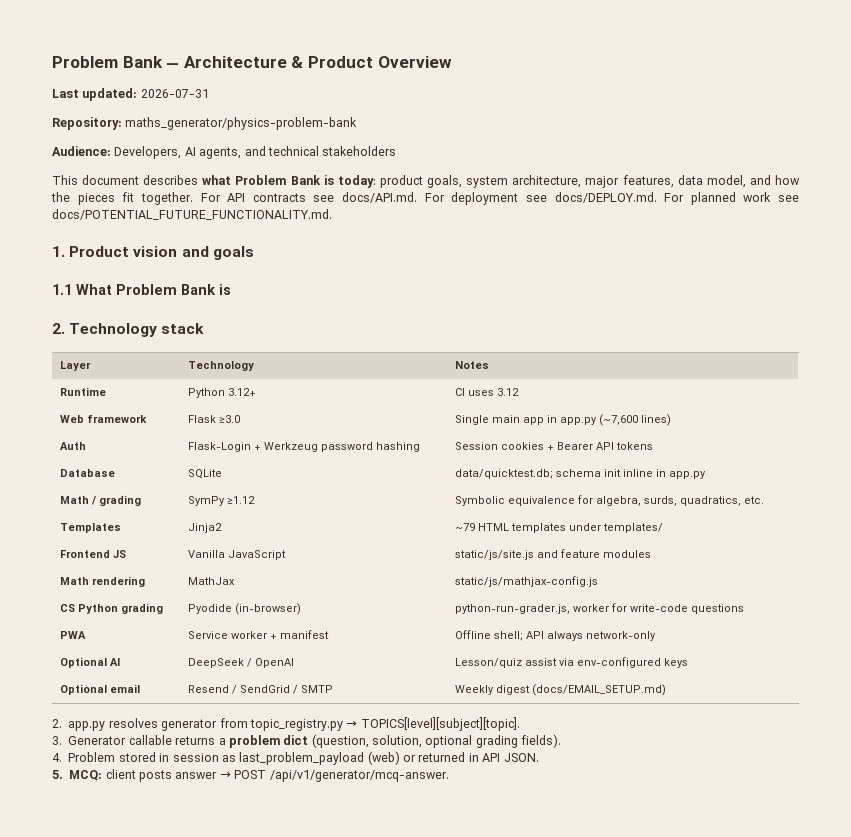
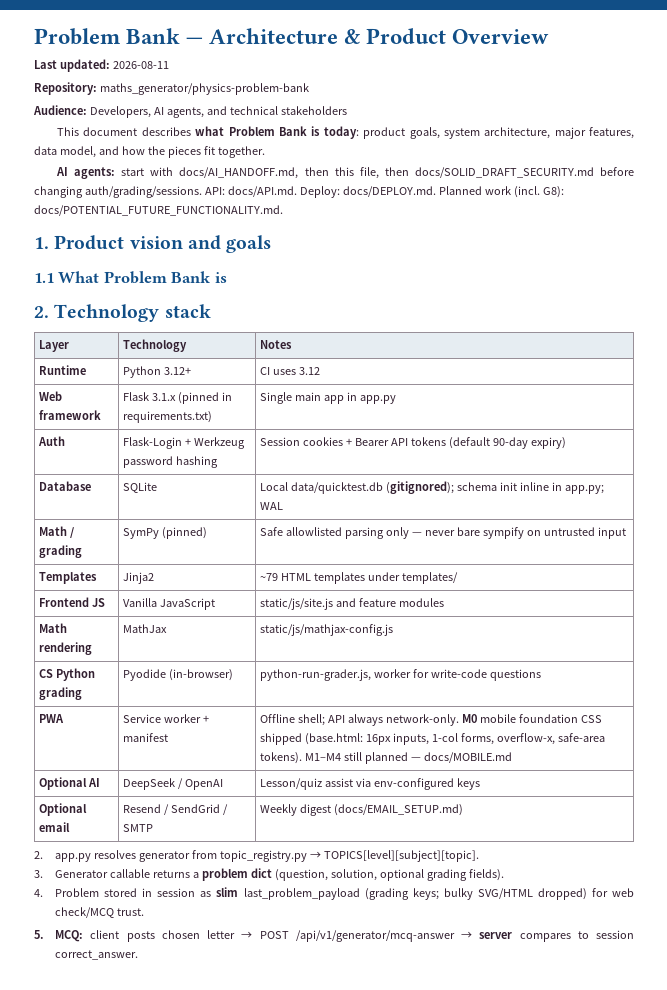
- Last updated: 2026-07-31
+ Last updated: 2026-08-11
- This document describes what Problem Bank is today: product goals, system architecture, major features, data model, and how the pieces fit together. For API contracts see docs/API.md. For deployment see docs/DEPLOY.md. For planned work see docs/POTENTIAL_FUTURE_FUNCTIONALITY.md.
+ This document describes what Problem Bank is today: product goals, system architecture, major features, data model, and how the pieces fit together.
+ AI agents: start with docs/AI_HANDOFF.md, then this file, then docs/SOLID_DRAFT_SECURITY.md before changing auth/grading/sessions. API: docs/API.md. Deploy: docs/DEPLOY.md. Planned work (incl. G8): docs/POTENTIAL_FUTURE_FUNCTIONALITY.md.
- Web framework | Flask ≥3.0 | Single main app in app.py (~7,600 lines)
+ Web framework | Flask 3.1.x (pinned in requirements.txt) | Single main app in app.py
- Auth | Flask-Login + Werkzeug password hashing | Session cookies + Bearer API tokens
+ Auth | Flask-Login + Werkzeug password hashing | Session cookies + Bearer API tokens (default 90-day expiry)
- Database | SQLite | data/quicktest.db; schema init inline in app.py
+ Database | SQLite | Local data/quicktest.db (gitignored); schema init inline in app.py; WAL
- Math / grading | SymPy ≥1.12 | Symbolic equivalence for algebra, surds, quadratics, etc.
+ Math / grading | SymPy (pinned) | Safe allowlisted parsing only — never bare sympify on untrusted input
- PWA | Service worker + manifest | Offline shell; API always network-only
+ PWA | Service worker + manifest | Offline shell; API always network-only. M0 mobile foundation CSS shipped (base.html: 16px inputs, 1-col forms, overflow-x, safe-area tokens). M1–M4 still planned — docs/MOBILE.md
- 4. Problem stored in session as last_problem_payload (web) or returned in API JSON.
- 5. MCQ: client posts answer → POST /api/v1/generator/mcq-answer.
+ 4. Problem stored in session as slim last_problem_payload (grading keys; bulky SVG/HTML dropped) for web check/MCQ trust.
+ 5. MCQ: client posts chosen letter → POST /api/v1/generator/mcq-answer → server compares to session correct_answer.

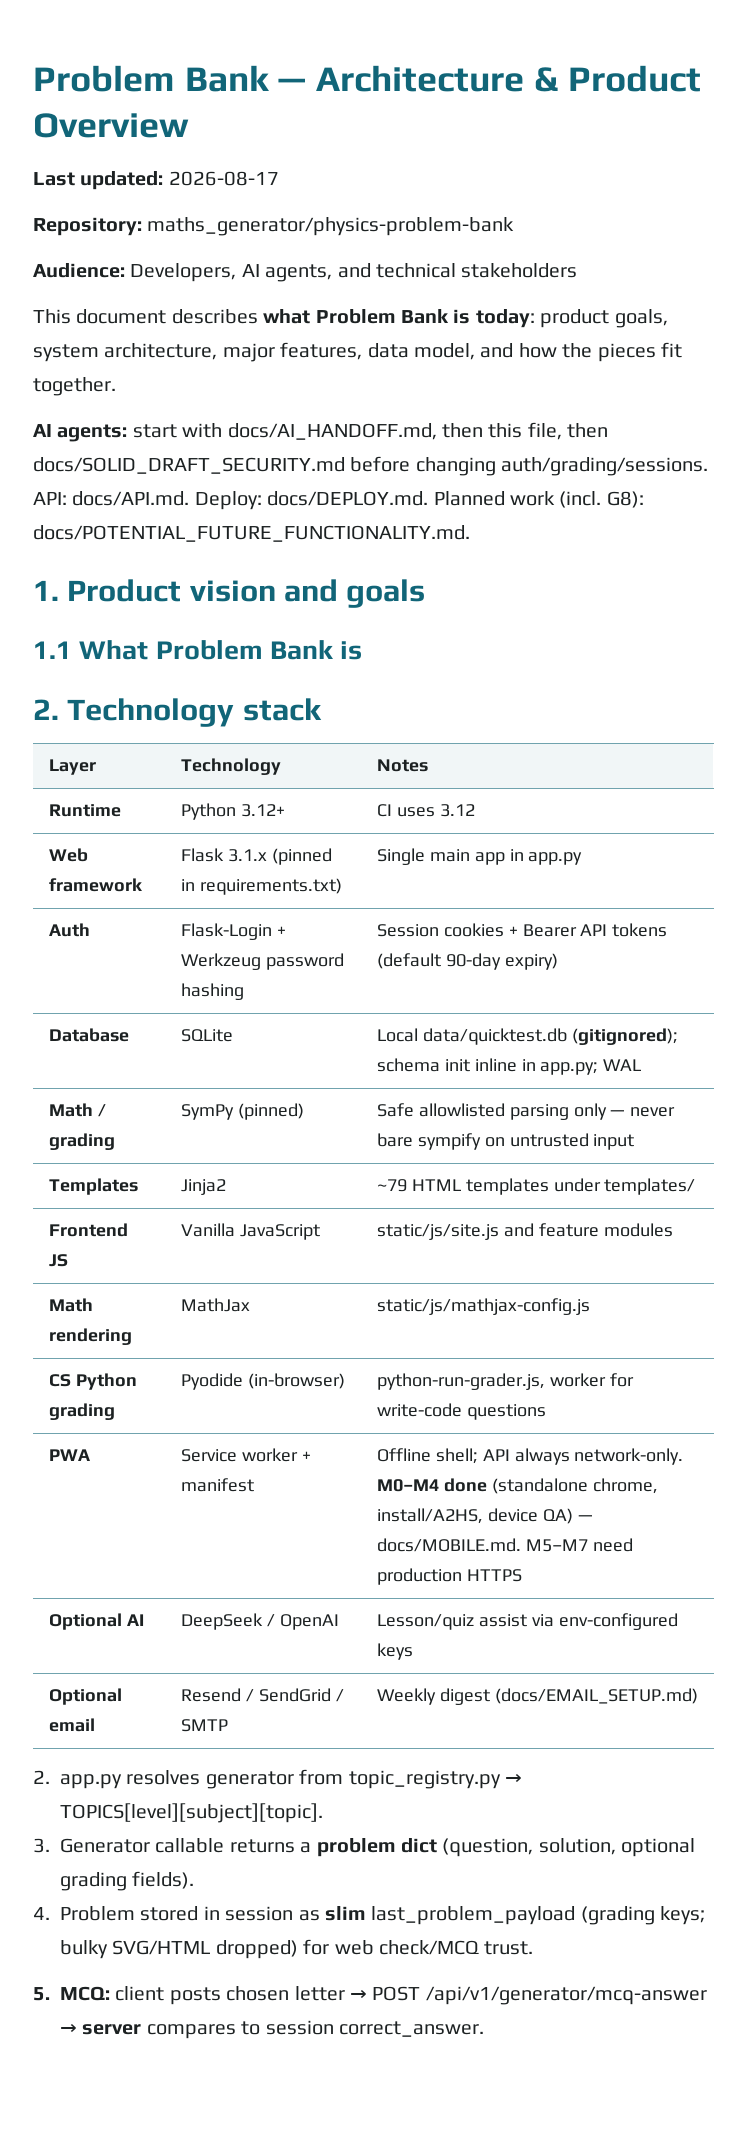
- Last updated: 2026-08-11
+ Last updated: 2026-08-17
- PWA | Service worker + manifest | Offline shell; API always network-only. M0 mobile foundation CSS shipped (base.html: 16px inputs, 1-col forms, overflow-x, safe-area tokens). M1–M4 still planned — docs/MOBILE.md
+ PWA | Service worker + manifest | Offline shell; API always network-only. M0–M4 done (standalone chrome, install/A2HS, device QA) — docs/MOBILE.md. M5–M7 need production HTTPS

